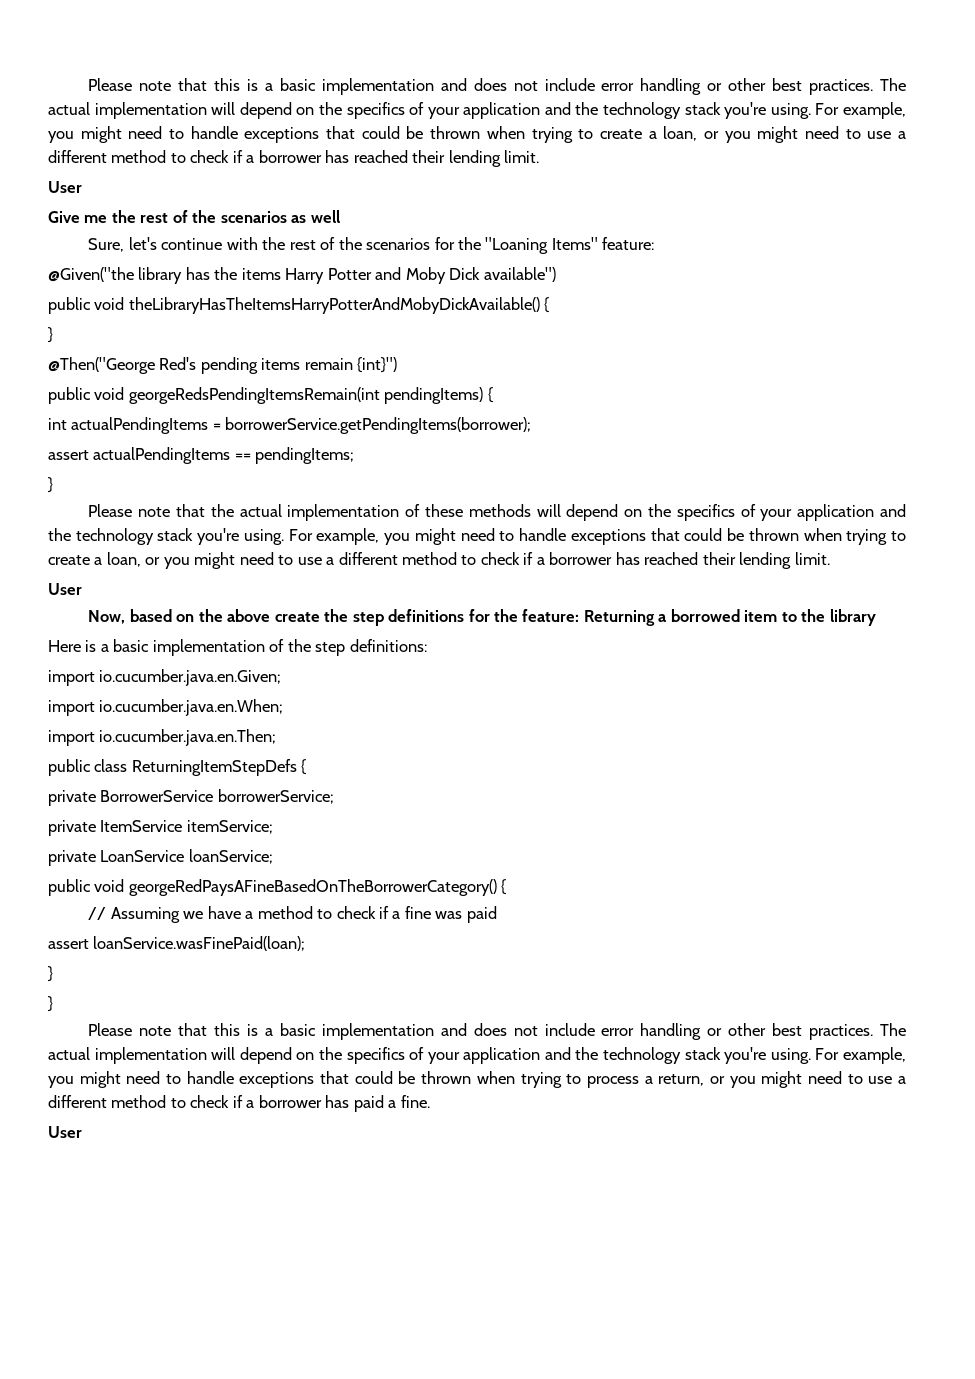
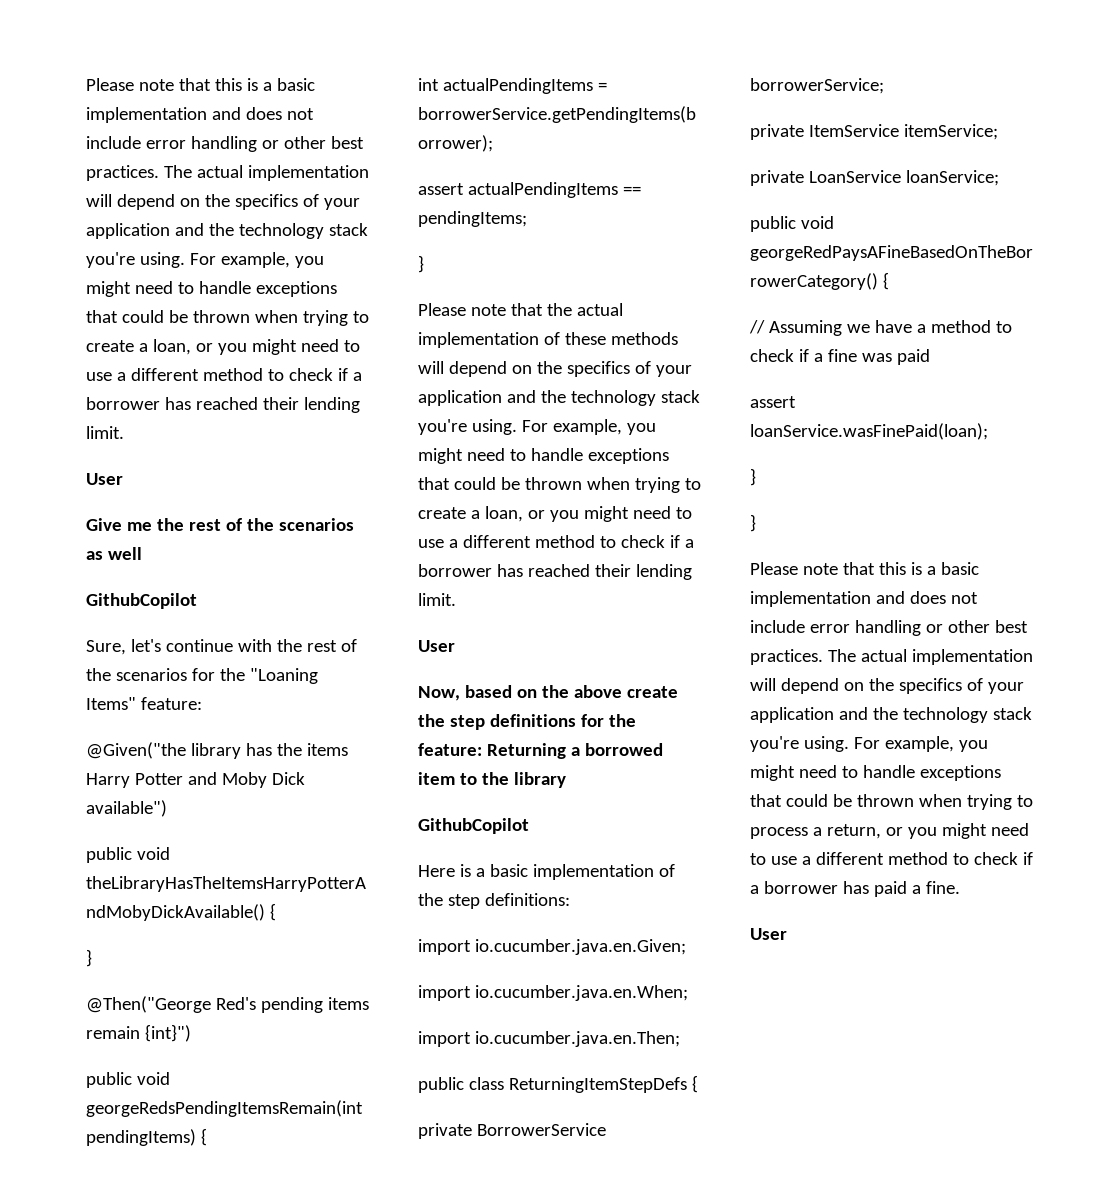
  Give me the rest of the scenarios as well
+ GithubCopilot
  Now, based on the above create the step definitions for the feature: Returning a borrowed item to the library
+ GithubCopilot

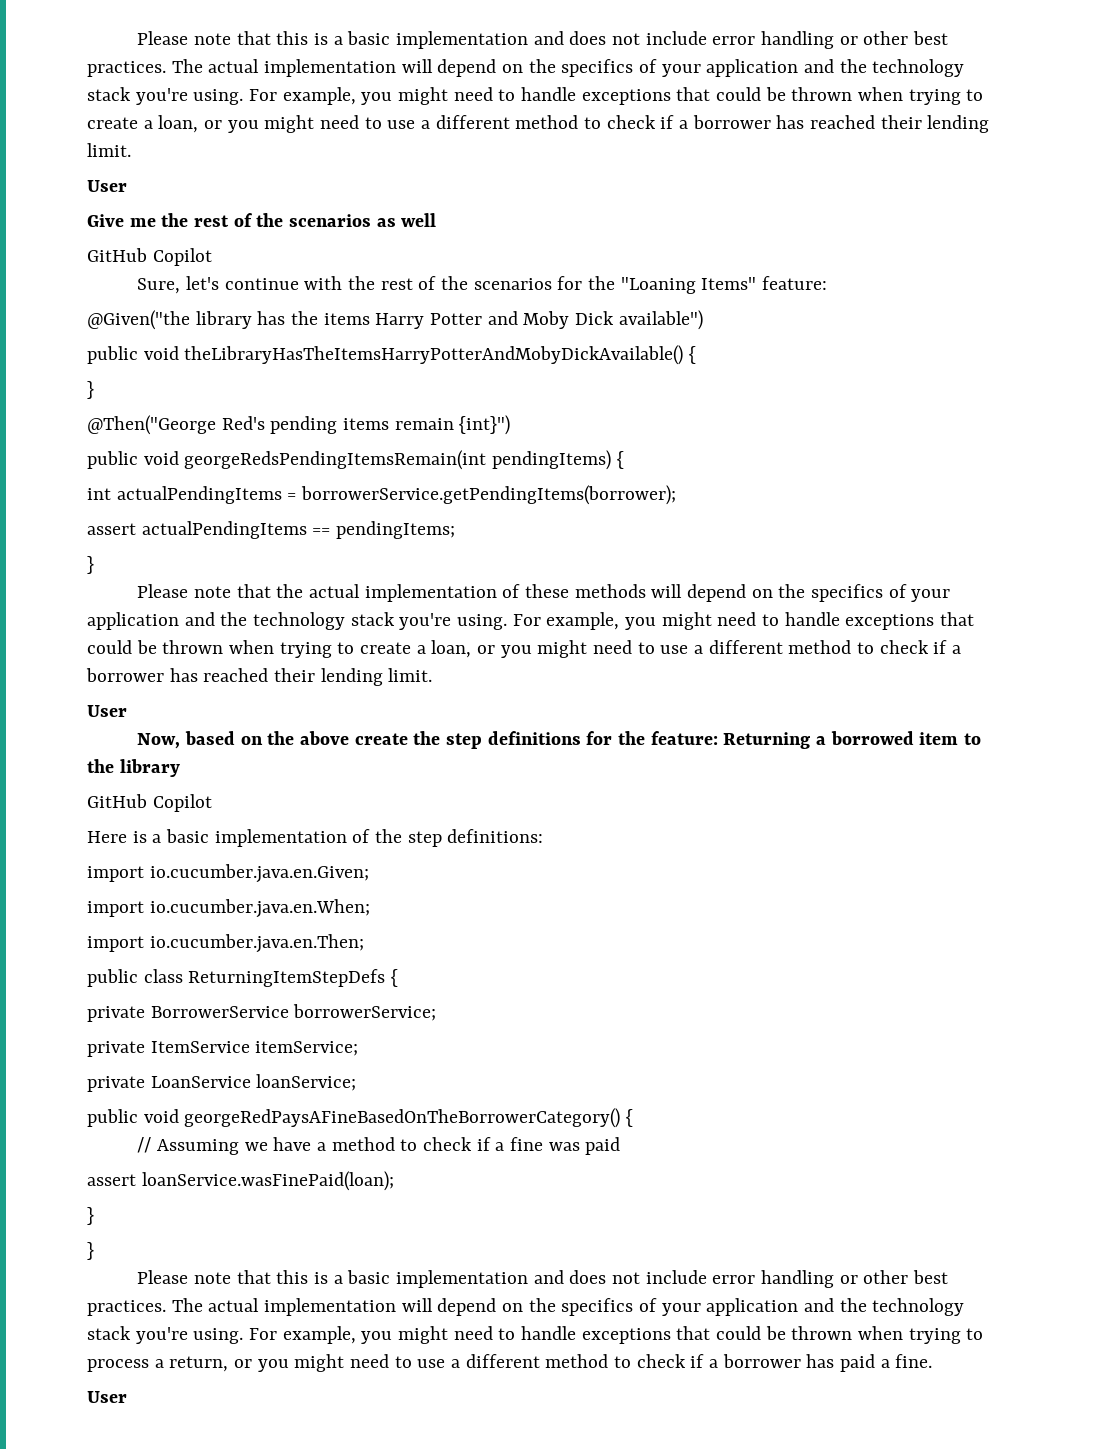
  Give me the rest of the scenarios as well
- GithubCopilot
+ GitHub Copilot
  Now, based on the above create the step definitions for the feature: Returning a borrowed item to the library
- GithubCopilot
+ GitHub Copilot

